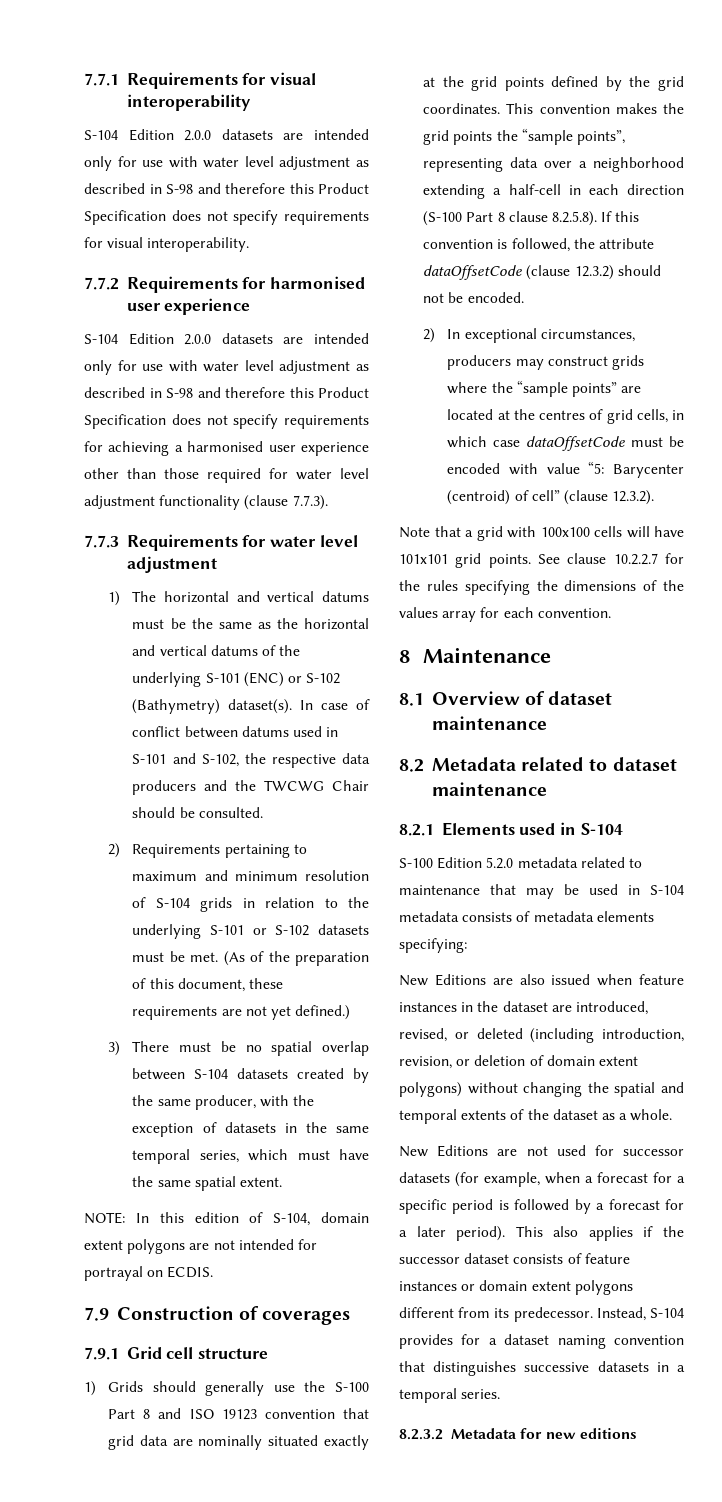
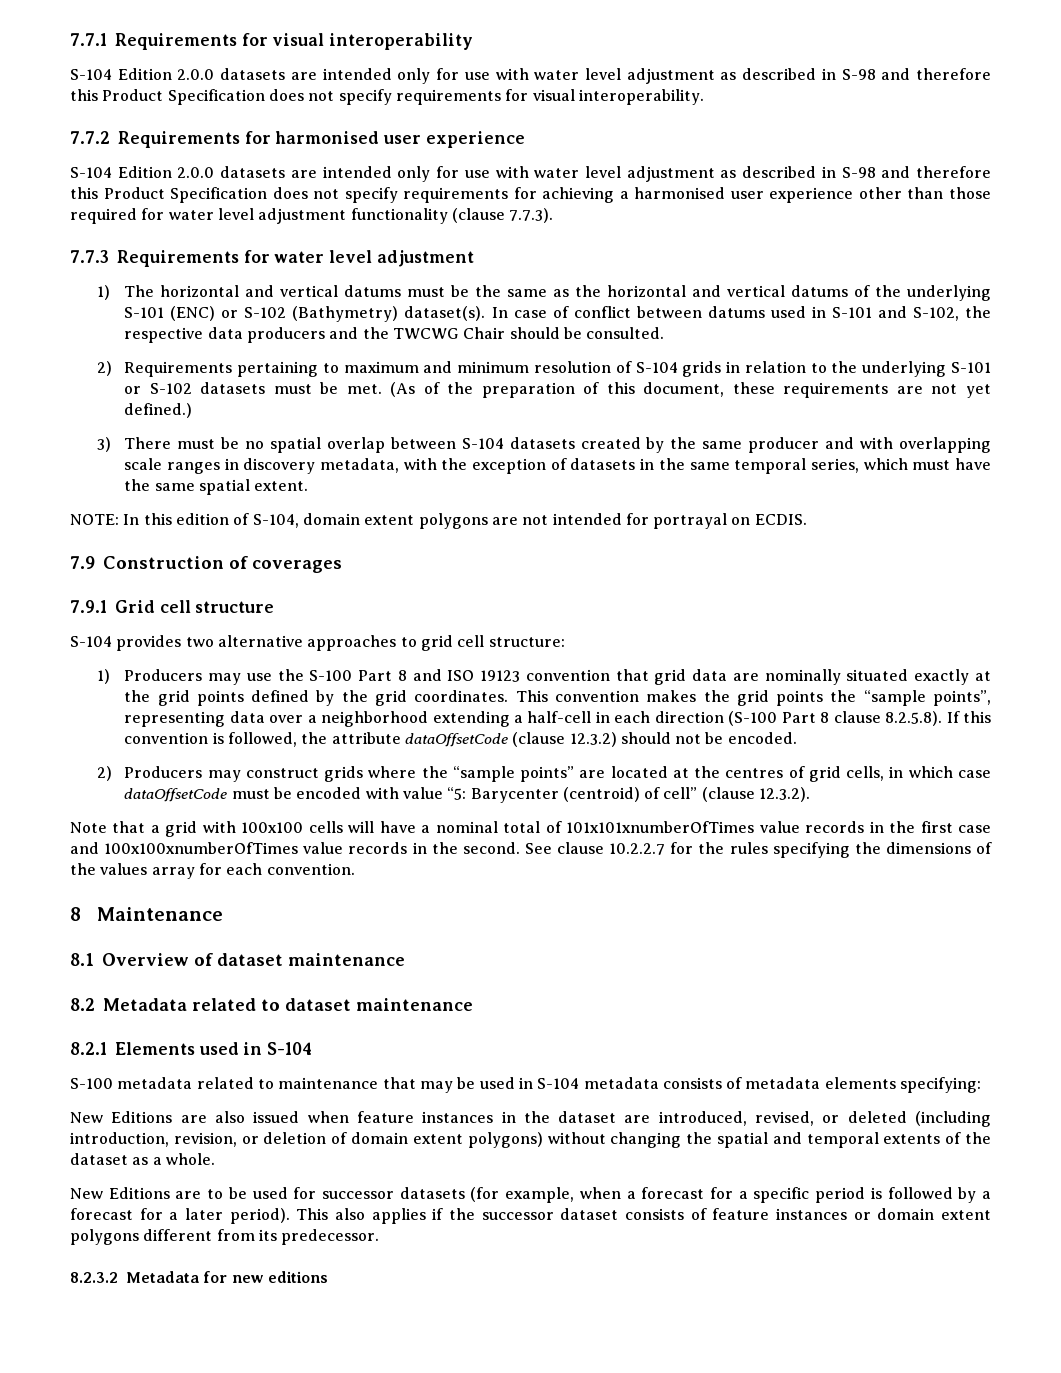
- 3) There must be no spatial overlap between S-104 datasets created by the same producer, with the exception of datasets in the same temporal series, which must have the same spatial extent.
+ 3) There must be no spatial overlap between S-104 datasets created by the same producer and with overlapping scale ranges in discovery metadata, with the exception of datasets in the same temporal series, which must have the same spatial extent.
- 1) Grids should generally use the S-100 Part 8 and ISO 19123 convention that grid data are nominally situated exactly at the grid points defined by the grid coordinates.
+ S-104 provides two alternative approaches to grid cell structure:
+ 1) Producers may use the S-100 Part 8 and ISO 19123 convention that grid data are nominally situated exactly at the grid points defined by the grid coordinates.
- 2) In exceptional circumstances, producers may construct grids where the “sample points” are located at the centres of grid cells, in which case dataOffsetCode must be encoded with value “5: Barycenter (centroid) of cell” (clause 12.3.2).
+ 2) Producers may construct grids where the “sample points” are located at the centres of grid cells, in which case dataOffsetCode must be encoded with value “5: Barycenter (centroid) of cell” (clause 12.3.2).
- Note that a grid with 100x100 cells will have 101x101 grid points.
+ Note that a grid with 100x100 cells will have a nominal total of 101x101xnumberOfTimes value records in the first case and 100x100xnumberOfTimes value records in the second.
- S-100 Edition 5.2.0 metadata related to maintenance that may be used in S-104 metadata consists of metadata elements specifying:
+ S-100 metadata related to maintenance that may be used in S-104 metadata consists of metadata elements specifying:
- New Editions are not used for successor datasets (for example, when a forecast for a specific period is followed by a forecast for a later period).
+ New Editions are to be used for successor datasets (for example, when a forecast for a specific period is followed by a forecast for a later period).
- Instead, S-104 provides for a dataset naming convention that distinguishes successive datasets in a temporal series.

